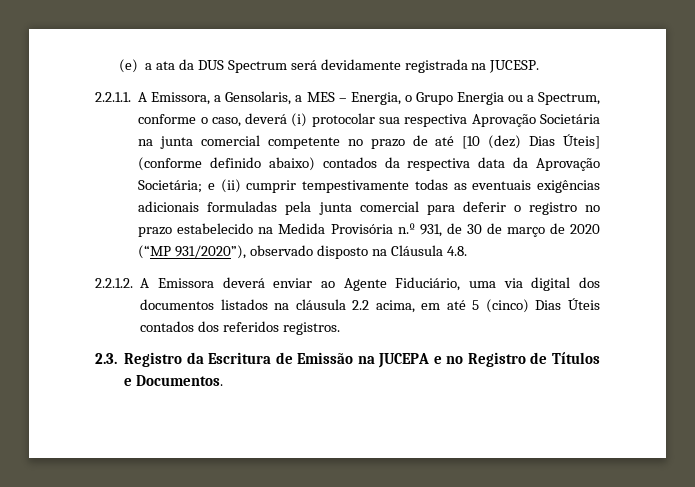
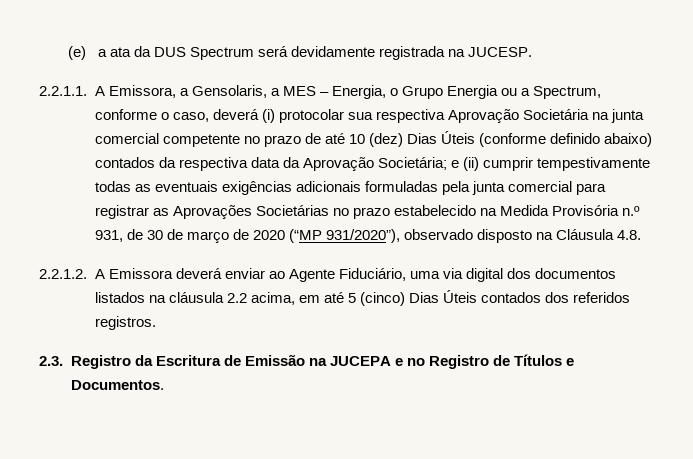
- 2.2.1.1. A Emissora, a Gensolaris, a MES – Energia, o Grupo Energia ou a Spectrum, conforme o caso, deverá (i) protocolar sua respectiva Aprovação Societária na junta comercial competente no prazo de até [10 (dez) Dias Úteis] (conforme definido abaixo) contados da respectiva data da Aprovação Societária;
+ 2.2.1.1. A Emissora, a Gensolaris, a MES – Energia, o Grupo Energia ou a Spectrum, conforme o caso, deverá (i) protocolar sua respectiva Aprovação Societária na junta comercial competente no prazo de até 10 (dez) Dias Úteis (conforme definido abaixo) contados da respectiva data da Aprovação Societária;
- e (ii) cumprir tempestivamente todas as eventuais exigências adicionais formuladas pela junta comercial para deferir o registro no prazo estabelecido na Medida Provisória n.º 931, de 30 de março de 2020 (“MP 931/2020”), observado disposto na Cláusula 4.8.
+ e (ii) cumprir tempestivamente todas as eventuais exigências adicionais formuladas pela junta comercial para registrar as Aprovações Societárias no prazo estabelecido na Medida Provisória n.º 931, de 30 de março de 2020 (“MP 931/2020”), observado disposto na Cláusula 4.8.

